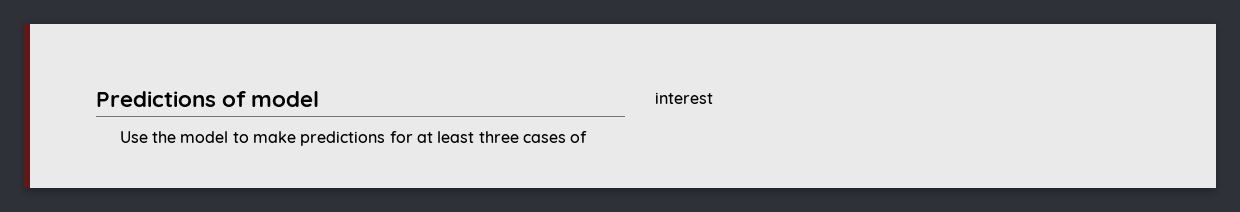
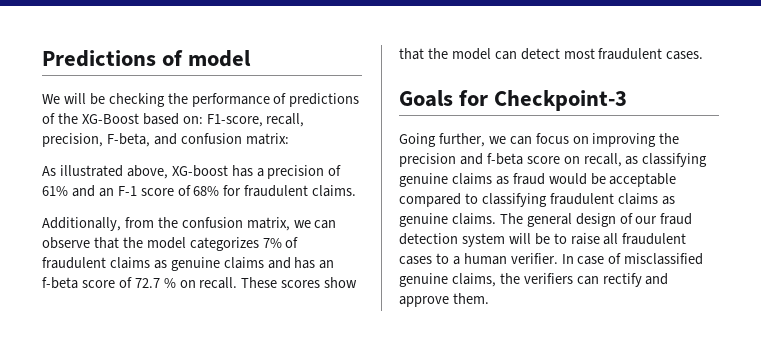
- Use the model to make predictions for at least three cases of interest
+ We will be checking the performance of predictions of the XG-Boost based on: F1-score, recall, precision, F-beta, and confusion matrix:
+ As illustrated above, XG-boost has a precision of 61% and an F-1 score of 68% for fraudulent claims.
+ Additionally, from the confusion matrix, we can observe that the model categorizes 7% of fraudulent claims as genuine claims and has an f-beta score of 72.7 % on recall. These scores show that the model can detect most fraudulent cases.
+ Goals for Checkpoint-3
+ Going further, we can focus on improving the precision and f-beta score on recall, as classifying genuine claims as fraud would be acceptable compared to classifying fraudulent claims as genuine claims. The general design of our fraud detection system will be to raise all fraudulent cases to a human verifier. In case of misclassified genuine claims, the verifiers can rectify and approve them.

